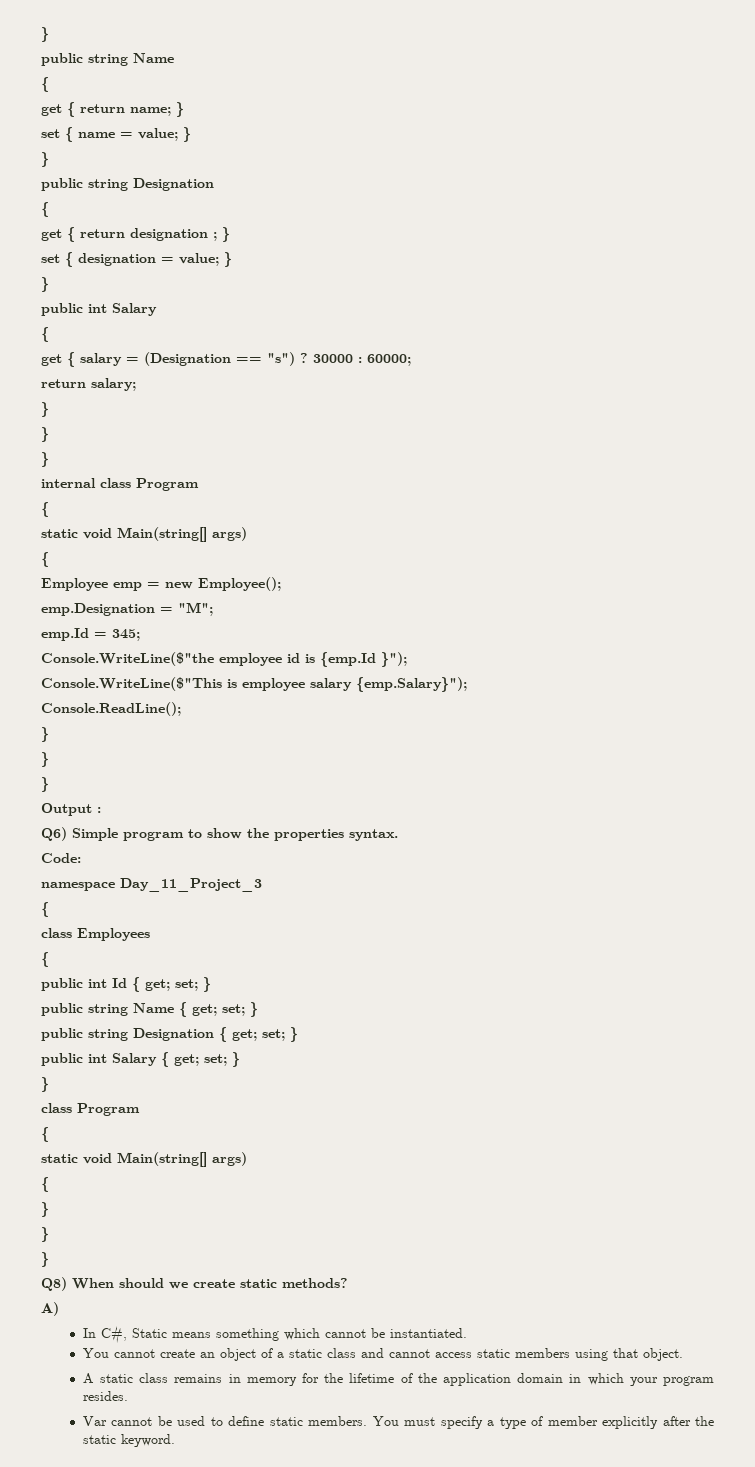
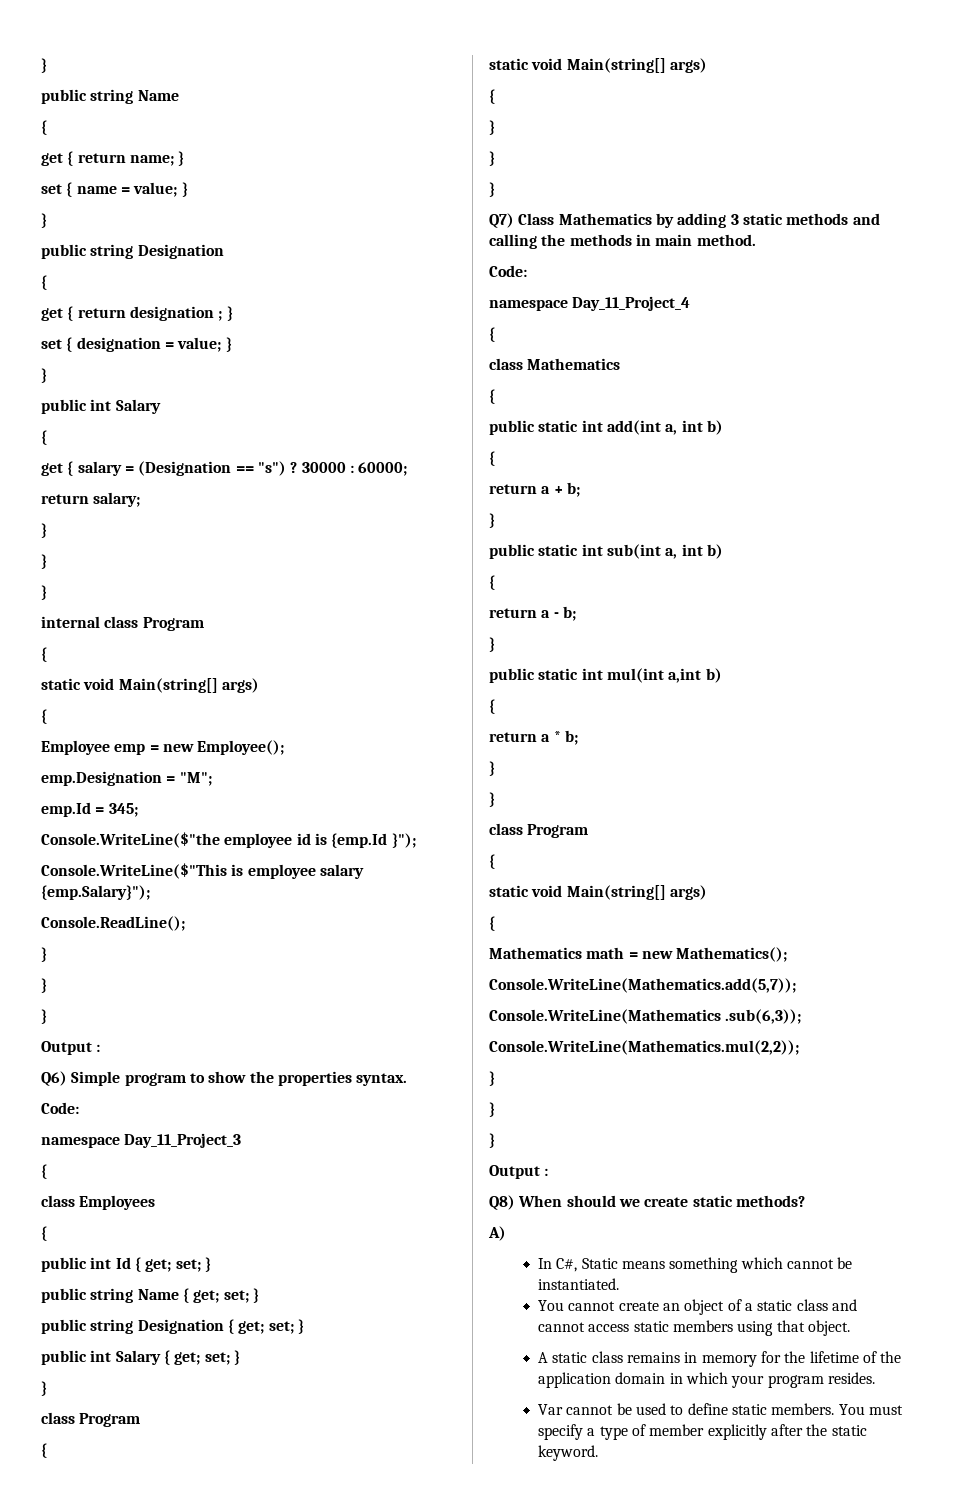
+ Q7) Class Mathematics by adding 3 static methods and calling the methods in main method.
+ Code:
+ namespace Day_11_Project_4
+ {
+ class Mathematics
+ {
+ public static int add(int a, int b)
+ {
+ return a + b;
+ }
+ public static int sub(int a, int b)
+ {
+ return a - b;
+ }
+ public static int mul(int a,int b)
+ {
+ return a * b;
+ }
+ }
+ class Program
+ {
+ static void Main(string[] args)
+ {
+ Mathematics math = new Mathematics();
+ Console.WriteLine(Mathematics.add(5,7));
+ Console.WriteLine(Mathematics .sub(6,3));
+ Console.WriteLine(Mathematics.mul(2,2));
+ }
+ }
+ }
+ Output :

